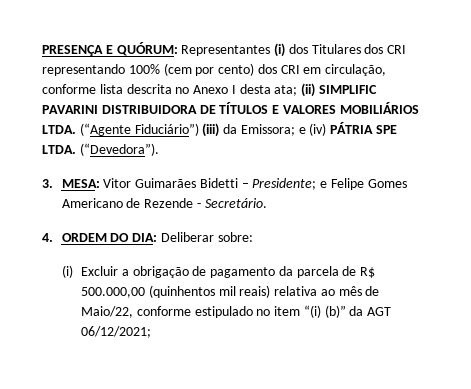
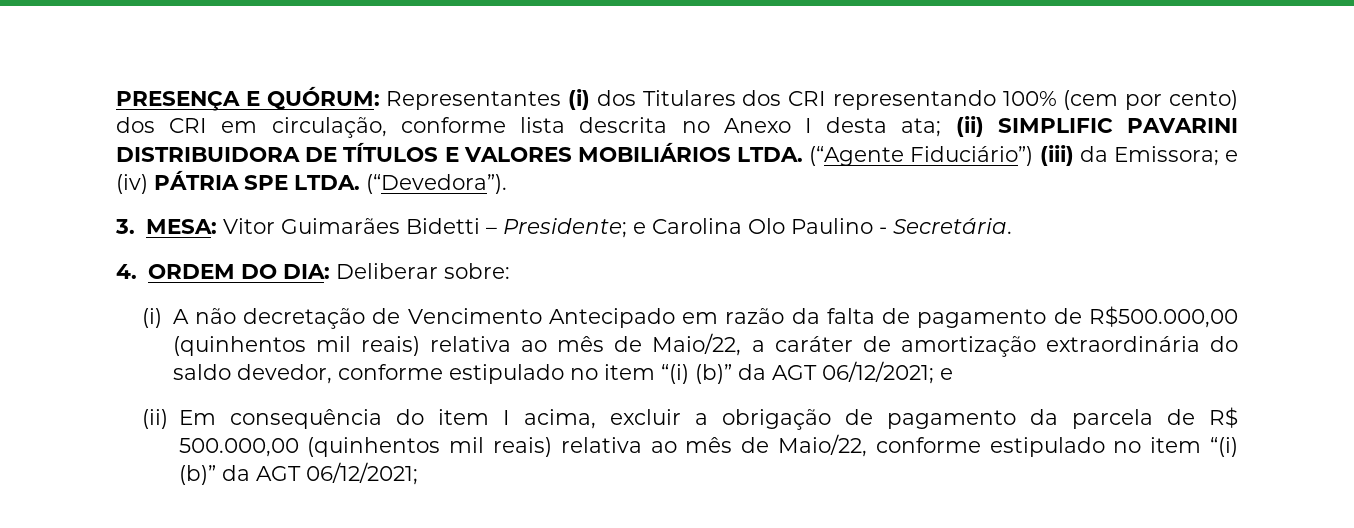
- 3. MESA: Vitor Guimarães Bidetti – Presidente; e Felipe Gomes Americano de Rezende - Secretário.
+ 3. MESA: Vitor Guimarães Bidetti – Presidente; e Carolina Olo Paulino - Secretária.
- (i) Excluir a obrigação de pagamento da parcela de R$ 500.000,00 (quinhentos mil reais) relativa ao mês de Maio/22, conforme estipulado no item “(i) (b)” da AGT 06/12/2021;
+ (i) A não decretação de Vencimento Antecipado em razão da falta de pagamento de R$500.000,00 (quinhentos mil reais) relativa ao mês de Maio/22, a caráter de amortização extraordinária do saldo devedor, conforme estipulado no item “(i) (b)” da AGT 06/12/2021; e
+ (ii) Em consequência do item I acima, excluir a obrigação de pagamento da parcela de R$ 500.000,00 (quinhentos mil reais) relativa ao mês de Maio/22, conforme estipulado no item “(i) (b)” da AGT 06/12/2021;

